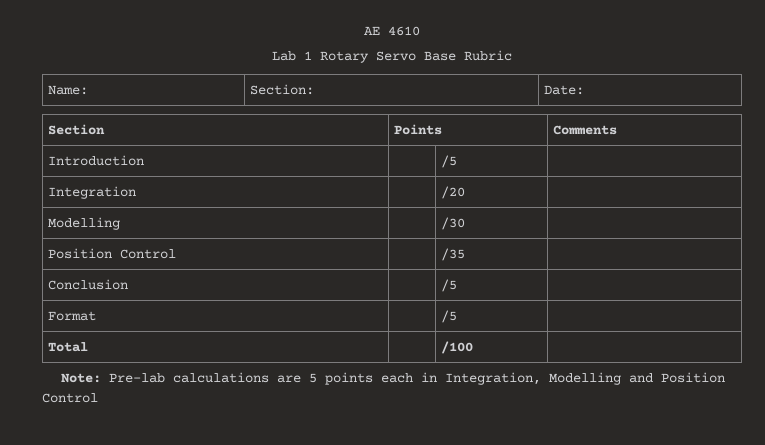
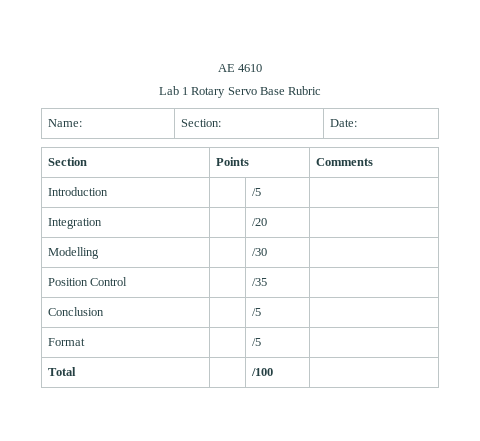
- Note: Pre-lab calculations are 5 points each in Integration, Modelling and Position Control

